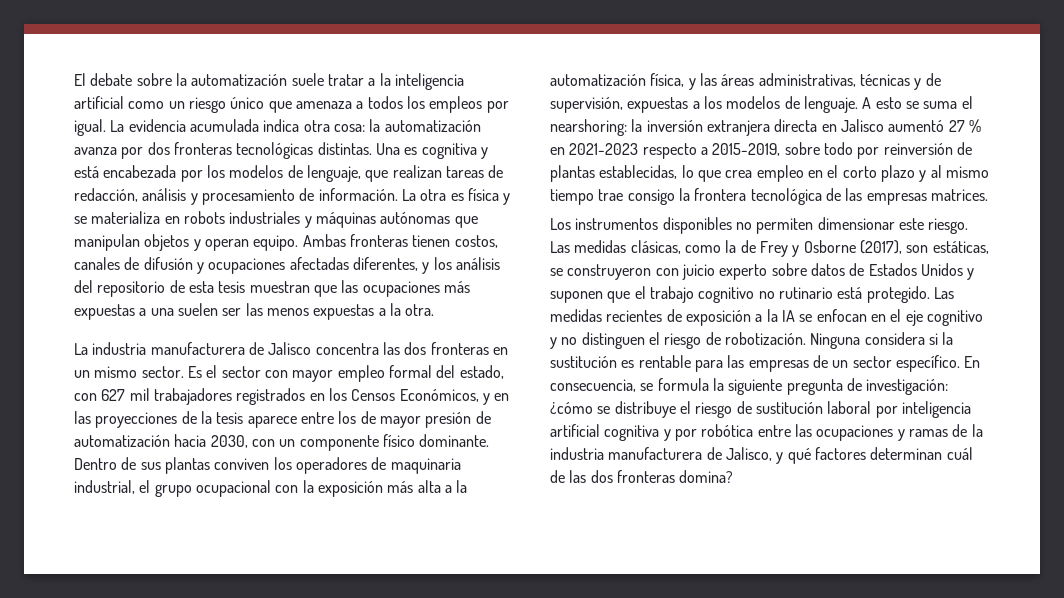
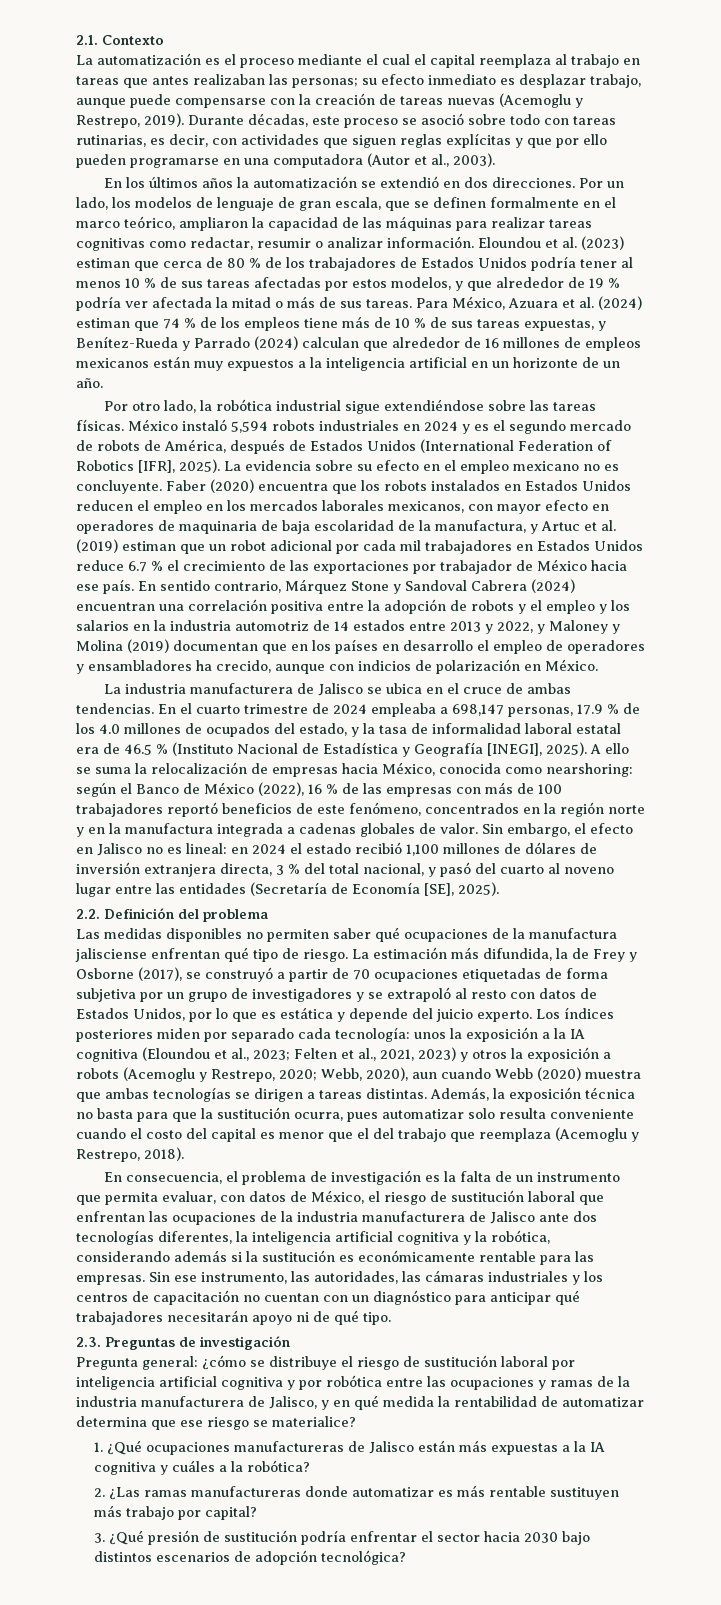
- El debate sobre la automatización suele tratar a la inteligencia artificial como un riesgo único que amenaza a todos los empleos por igual. La evidencia acumulada indica otra cosa: la automatización avanza por dos fronteras tecnológicas distintas. Una es cognitiva y está encabezada por los modelos de lenguaje, que realizan tareas de redacción, análisis y procesamiento de información. La otra es física y se materializa en robots industriales y máquinas autónomas que manipulan objetos y operan equipo. Ambas fronteras tienen costos, canales de difusión y ocupaciones afectadas diferentes, y los análisis del repositorio de esta tesis muestran que las ocupaciones más expuestas a una suelen ser las menos expuestas a la otra.
+ 2.1. Contexto
+ La automatización es el proceso mediante el cual el capital reemplaza al trabajo en tareas que antes realizaban las personas; su efecto inmediato es desplazar trabajo, aunque puede compensarse con la creación de tareas nuevas (Acemoglu y Restrepo, 2019). Durante décadas, este proceso se asoció sobre todo con tareas rutinarias, es decir, con actividades que siguen reglas explícitas y que por ello pueden programarse en una computadora (Autor et al., 2003).
+ En los últimos años la automatización se extendió en dos direcciones. Por un lado, los modelos de lenguaje de gran escala, que se definen formalmente en el marco teórico, ampliaron la capacidad de las máquinas para realizar tareas cognitivas como redactar, resumir o analizar información. Eloundou et al. (2023) estiman que cerca de 80 % de los trabajadores de Estados Unidos podría tener al menos 10 % de sus tareas afectadas por estos modelos, y que alrededor de 19 % podría ver afectada la mitad o más de sus tareas. Para México, Azuara et al. (2024) estiman que 74 % de los empleos tiene más de 10 % de sus tareas expuestas, y Benítez-Rueda y Parrado (2024) calculan que alrededor de 16 millones de empleos mexicanos están muy expuestos a la inteligencia artificial en un horizonte de un año.
+ Por otro lado, la robótica industrial sigue extendiéndose sobre las tareas físicas. México instaló 5,594 robots industriales en 2024 y es el segundo mercado de robots de América, después de Estados Unidos (International Federation of Robotics [IFR], 2025). La evidencia sobre su efecto en el empleo mexicano no es concluyente. Faber (2020) encuentra que los robots instalados en Estados Unidos reducen el empleo en los mercados laborales mexicanos, con mayor efecto en operadores de maquinaria de baja escolaridad de la manufactura, y Artuc et al. (2019) estiman que un robot adicional por cada mil trabajadores en Estados Unidos reduce 6.7 % el crecimiento de las exportaciones por trabajador de México hacia ese país. En sentido contrario, Márquez Stone y Sandoval Cabrera (2024) encuentran una correlación positiva entre la adopción de robots y el empleo y los salarios en la industria automotriz de 14 estados entre 2013 y 2022, y Maloney y Molina (2019) documentan que en los países en desarrollo el empleo de operadores y ensambladores ha crecido, aunque con indicios de polarización en México.
- La industria manufacturera de Jalisco concentra las dos fronteras en un mismo sector. Es el sector con mayor empleo formal del estado, con 627 mil trabajadores registrados en los Censos Económicos, y en las proyecciones de la tesis aparece entre los de mayor presión de automatización hacia 2030, con un componente físico dominante. Dentro de sus plantas conviven los operadores de maquinaria industrial, el grupo ocupacional con la exposición más alta a la automatización física, y las áreas administrativas, técnicas y de supervisión, expuestas a los modelos de lenguaje. A esto se suma el nearshoring: la inversión extranjera directa en Jalisco aumentó 27 % en 2021-2023 respecto a 2015-2019, sobre todo por reinversión de plantas establecidas, lo que crea empleo en el corto plazo y al mismo tiempo trae consigo la frontera tecnológica de las empresas matrices.
- Los instrumentos disponibles no permiten dimensionar este riesgo. Las medidas clásicas, como la de Frey y Osborne (2017), son estáticas, se construyeron con juicio experto sobre datos de Estados Unidos y suponen que el trabajo cognitivo no rutinario está protegido. Las medidas recientes de exposición a la IA se enfocan en el eje cognitivo y no distinguen el riesgo de robotización. Ninguna considera si la sustitución es rentable para las empresas de un sector específico. En consecuencia, se formula la siguiente pregunta de investigación: ¿cómo se distribuye el riesgo de sustitución laboral por inteligencia artificial cognitiva y por robótica entre las ocupaciones y ramas de la industria manufacturera de Jalisco, y qué factores determinan cuál de las dos fronteras domina?
+ La industria manufacturera de Jalisco se ubica en el cruce de ambas tendencias. En el cuarto trimestre de 2024 empleaba a 698,147 personas, 17.9 % de los 4.0 millones de ocupados del estado, y la tasa de informalidad laboral estatal era de 46.5 % (Instituto Nacional de Estadística y Geografía [INEGI], 2025). A ello se suma la relocalización de empresas hacia México, conocida como nearshoring: según el Banco de México (2022), 16 % de las empresas con más de 100 trabajadores reportó beneficios de este fenómeno, concentrados en la región norte y en la manufactura integrada a cadenas globales de valor. Sin embargo, el efecto en Jalisco no es lineal: en 2024 el estado recibió 1,100 millones de dólares de inversión extranjera directa, 3 % del total nacional, y pasó del cuarto al noveno lugar entre las entidades (Secretaría de Economía [SE], 2025).
+ 2.2. Definición del problema
+ Las medidas disponibles no permiten saber qué ocupaciones de la manufactura jalisciense enfrentan qué tipo de riesgo. La estimación más difundida, la de Frey y Osborne (2017), se construyó a partir de 70 ocupaciones etiquetadas de forma subjetiva por un grupo de investigadores y se extrapoló al resto con datos de Estados Unidos, por lo que es estática y depende del juicio experto. Los índices posteriores miden por separado cada tecnología: unos la exposición a la IA cognitiva (Eloundou et al., 2023; Felten et al., 2021, 2023) y otros la exposición a robots (Acemoglu y Restrepo, 2020; Webb, 2020), aun cuando Webb (2020) muestra que ambas tecnologías se dirigen a tareas distintas. Además, la exposición técnica no basta para que la sustitución ocurra, pues automatizar solo resulta conveniente cuando el costo del capital es menor que el del trabajo que reemplaza (Acemoglu y Restrepo, 2018).
+ En consecuencia, el problema de investigación es la falta de un instrumento que permita evaluar, con datos de México, el riesgo de sustitución laboral que enfrentan las ocupaciones de la industria manufacturera de Jalisco ante dos tecnologías diferentes, la inteligencia artificial cognitiva y la robótica, considerando además si la sustitución es económicamente rentable para las empresas. Sin ese instrumento, las autoridades, las cámaras industriales y los centros de capacitación no cuentan con un diagnóstico para anticipar qué trabajadores necesitarán apoyo ni de qué tipo.
+ 2.3. Preguntas de investigación
+ Pregunta general: ¿cómo se distribuye el riesgo de sustitución laboral por inteligencia artificial cognitiva y por robótica entre las ocupaciones y ramas de la industria manufacturera de Jalisco, y en qué medida la rentabilidad de automatizar determina que ese riesgo se materialice?
+ 1. ¿Qué ocupaciones manufactureras de Jalisco están más expuestas a la IA cognitiva y cuáles a la robótica?
+ 2. ¿Las ramas manufactureras donde automatizar es más rentable sustituyen más trabajo por capital?
+ 3. ¿Qué presión de sustitución podría enfrentar el sector hacia 2030 bajo distintos escenarios de adopción tecnológica?

